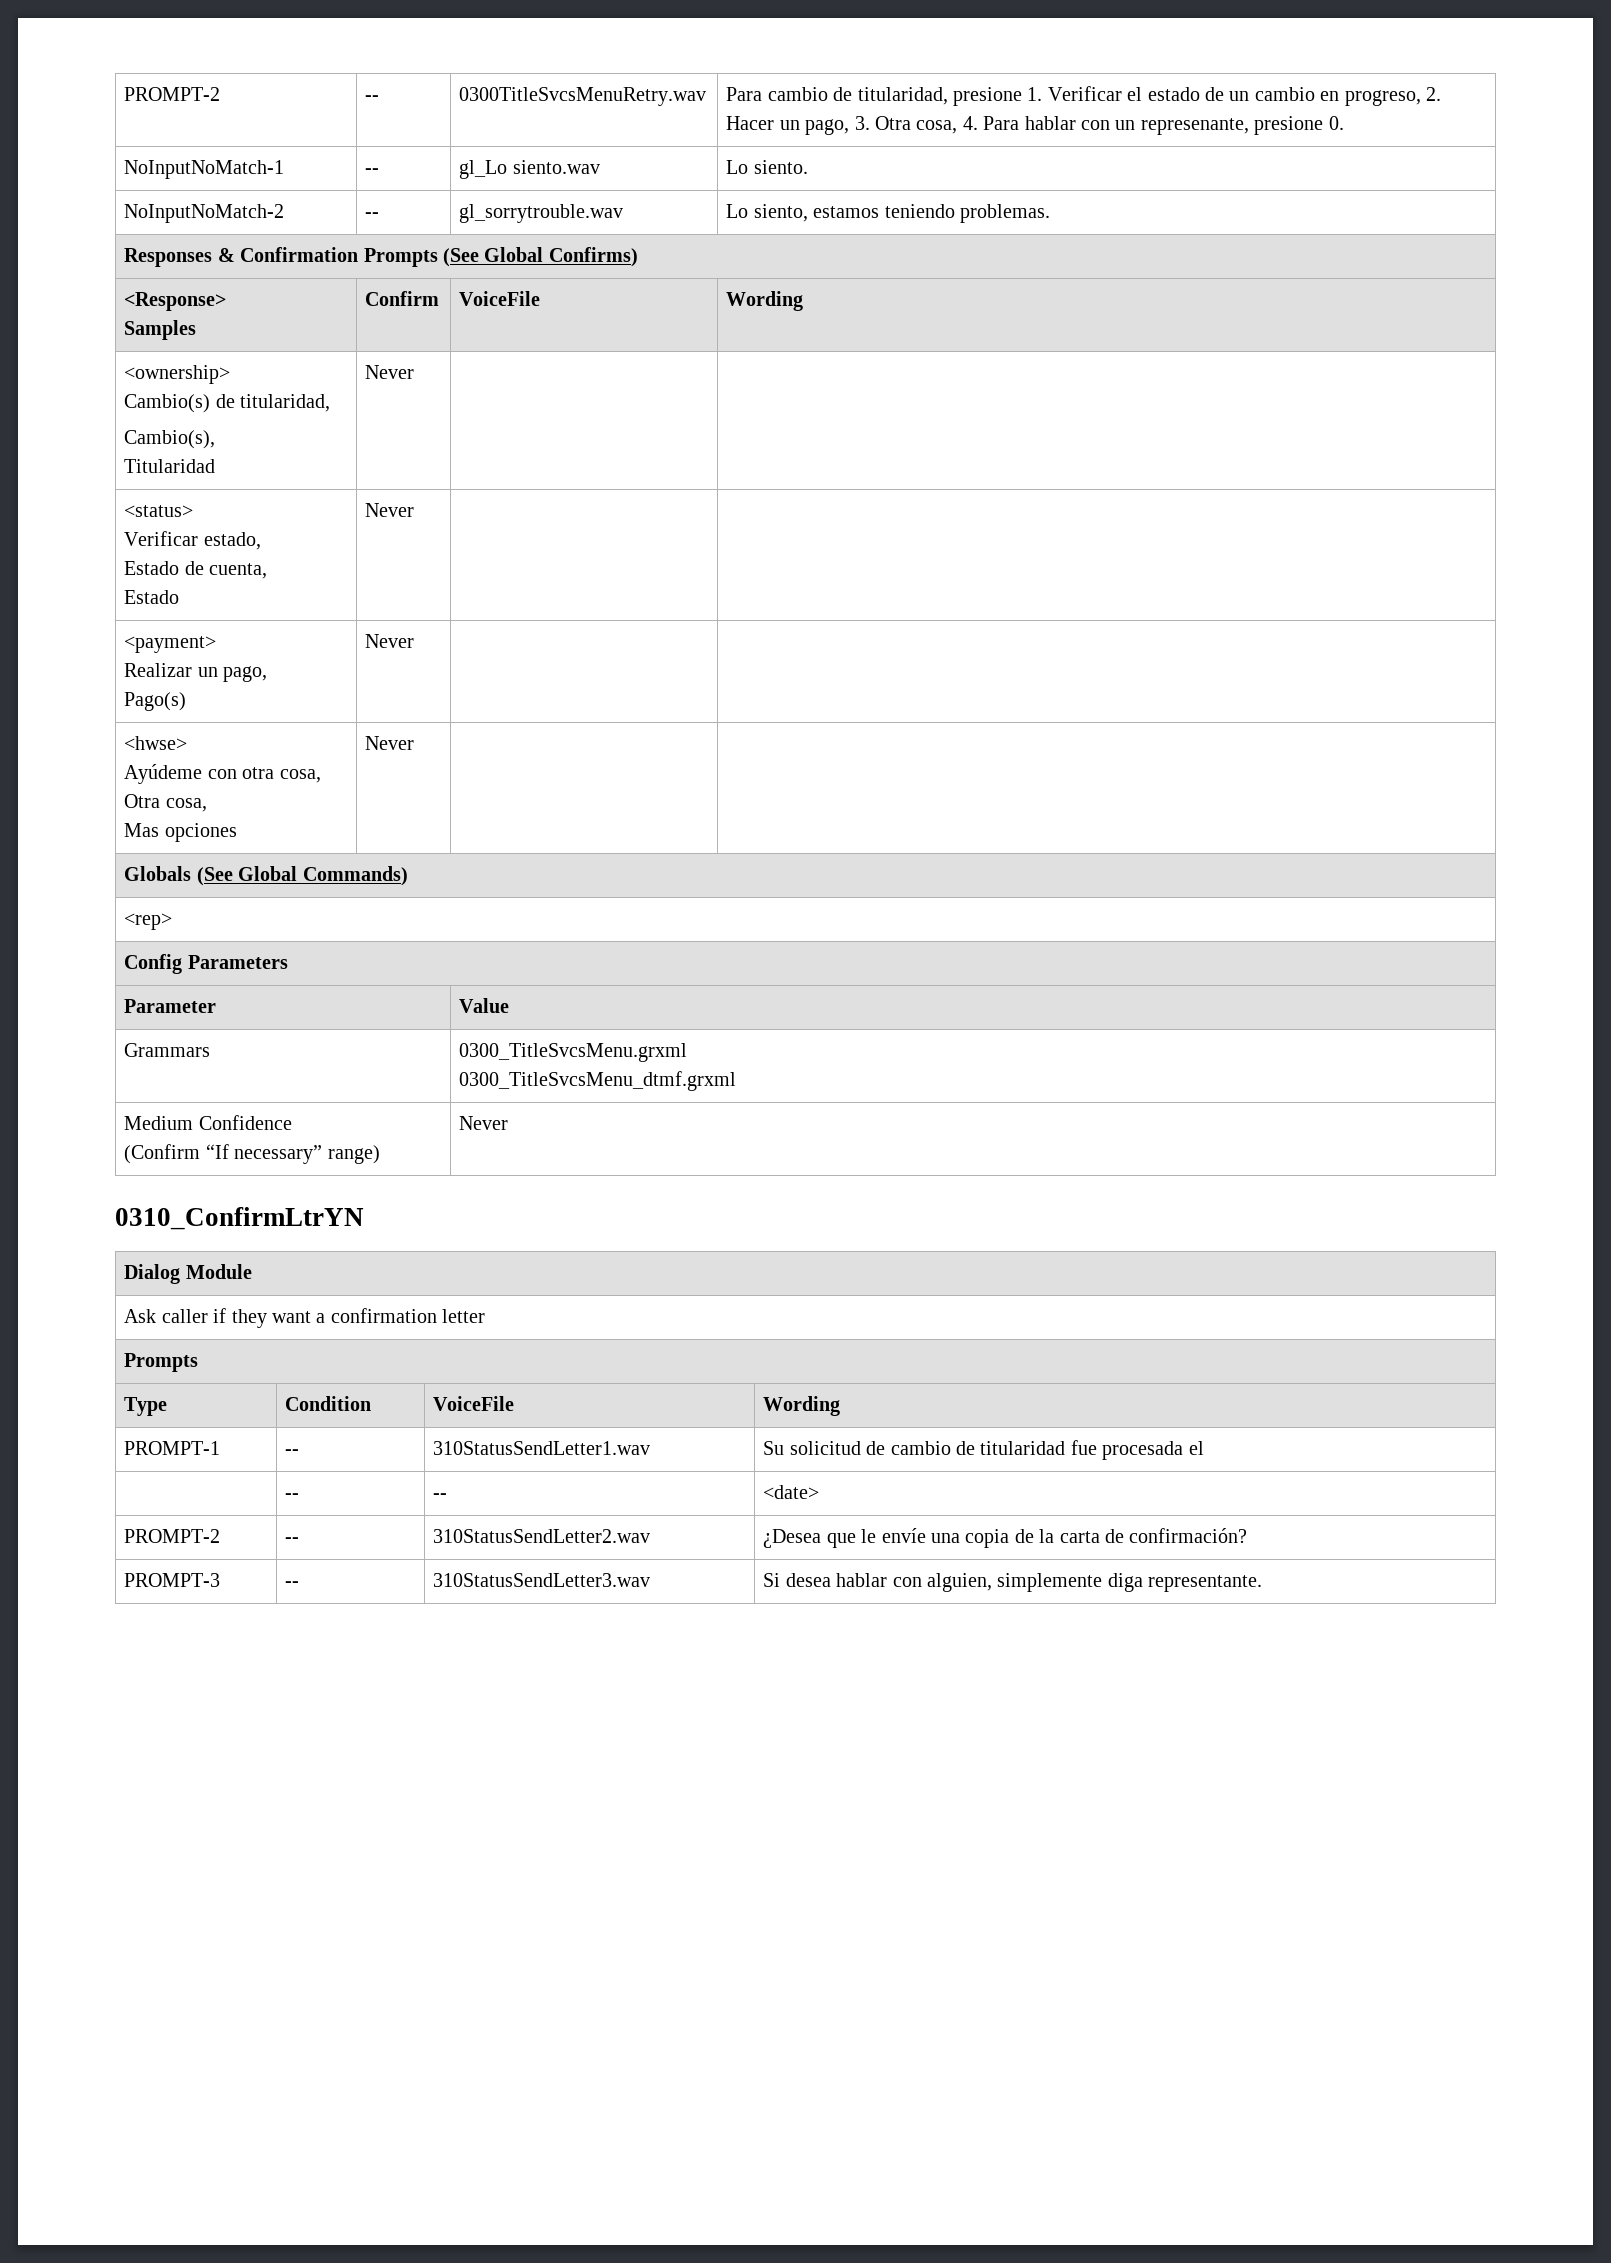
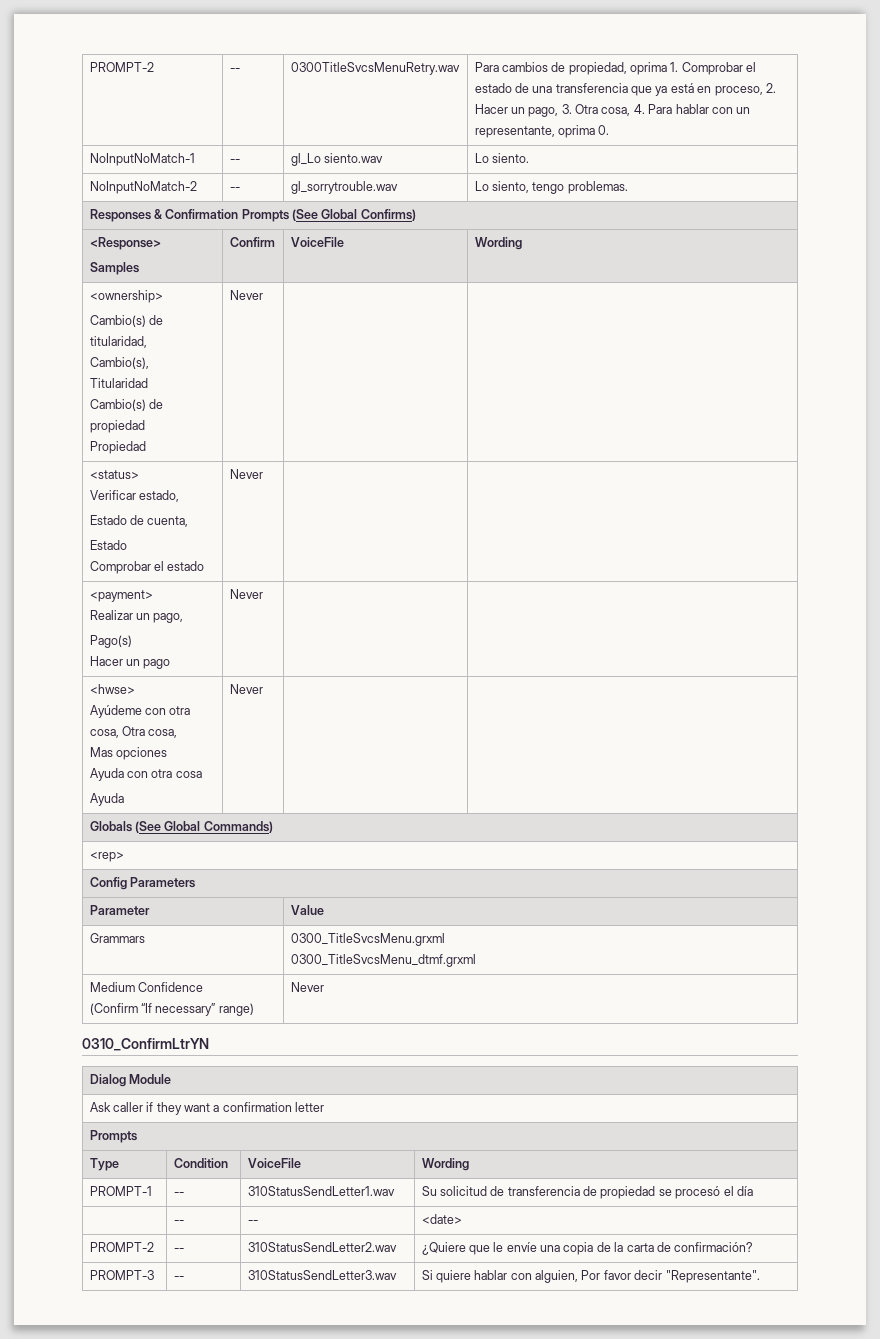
- PROMPT-2 | -- | 0300TitleSvcsMenuRetry.wav | Para cambio de titularidad, presione 1. Verificar el estado de un cambio en progreso, 2. Hacer un pago, 3. Otra cosa, 4. Para hablar con un represenante, presione 0.
+ PROMPT-2 | -- | 0300TitleSvcsMenuRetry.wav | Para cambios de propiedad, oprima 1. Comprobar el estado de una transferencia que ya está en proceso, 2. Hacer un pago, 3. Otra cosa, 4. Para hablar con un representante, oprima 0.
- NoInputNoMatch-2 | -- | gl_sorrytrouble.wav | Lo siento, estamos teniendo problemas.
+ NoInputNoMatch-2 | -- | gl_sorrytrouble.wav | Lo siento, tengo problemas.
  <ownership>
  Cambio(s) de titularidad,
  Cambio(s),
- Titularidad | Never | |
+ Titularidad
+ Cambio(s) de propiedad
+ Propiedad | Never | |
  <status>
  Verificar estado,
  Estado de cuenta,
- Estado | Never | |
+ Estado
+ Comprobar el estado | Never | |
  <payment>
  Realizar un pago,
- Pago(s) | Never | |
+ Pago(s)
+ Hacer un pago | Never | |
  <hwse>
  Ayúdeme con otra cosa, Otra cosa,
- Mas opciones | Never | |
+ Mas opciones
+ Ayuda con otra cosa
+ Ayuda | Never | |
- PROMPT-1 | -- | 310StatusSendLetter1.wav | Su solicitud de cambio de titularidad fue procesada el
+ PROMPT-1 | -- | 310StatusSendLetter1.wav | Su solicitud de transferencia de propiedad se procesó el día
- PROMPT-2 | -- | 310StatusSendLetter2.wav | ¿Desea que le envíe una copia de la carta de confirmación?
+ PROMPT-2 | -- | 310StatusSendLetter2.wav | ¿Quiere que le envíe una copia de la carta de confirmación?
- PROMPT-3 | -- | 310StatusSendLetter3.wav | Si desea hablar con alguien, simplemente diga representante.
+ PROMPT-3 | -- | 310StatusSendLetter3.wav | Si quiere hablar con alguien, Por favor decir "Representante".

